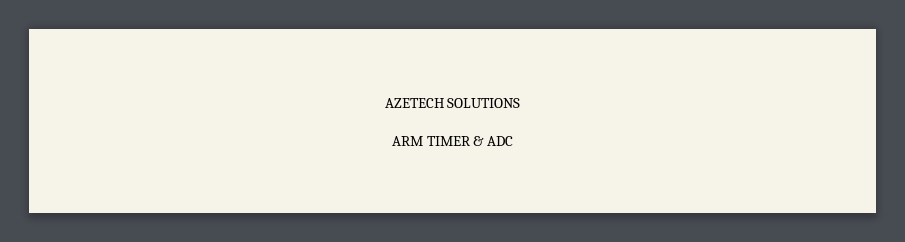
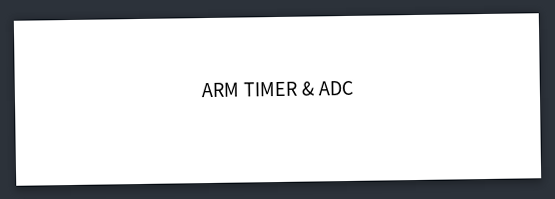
- AZETECH SOLUTIONS

